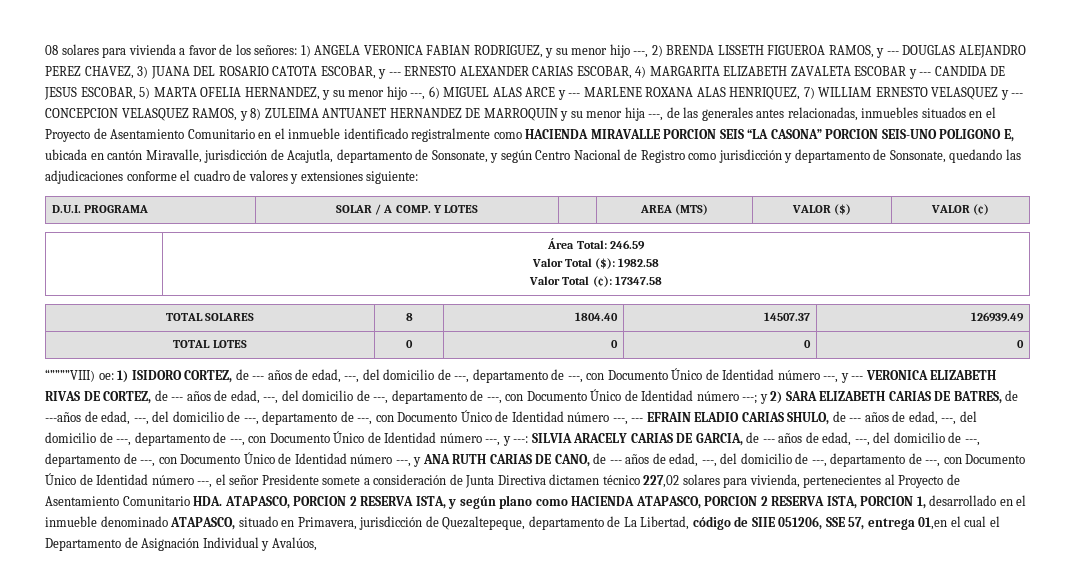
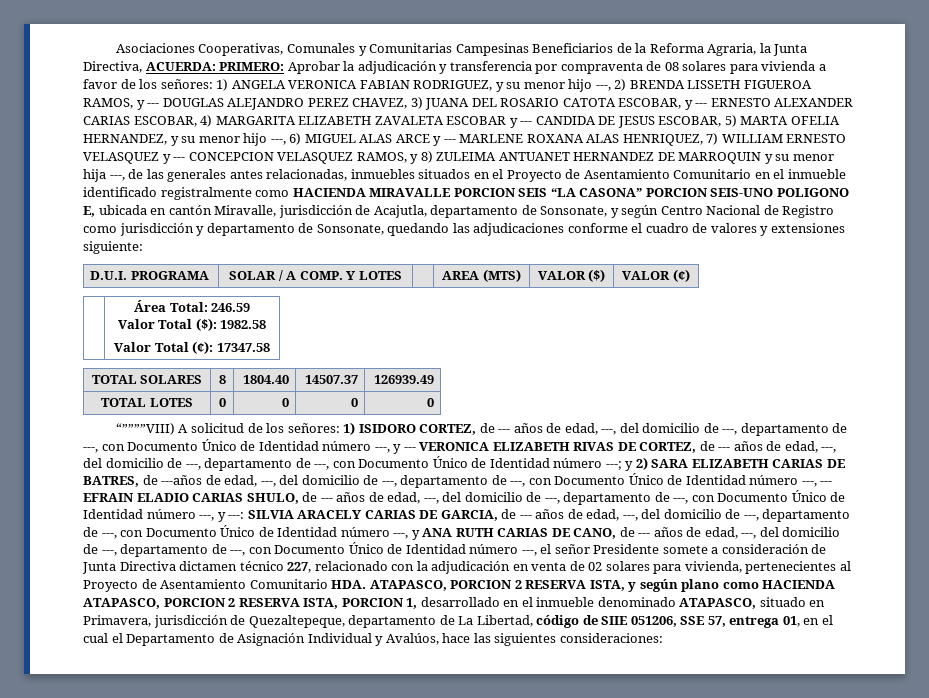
- 08 solares para vivienda a favor de los señores:
+ Asociaciones Cooperativas, Comunales y Comunitarias Campesinas Beneficiarios de la Reforma Agraria, la Junta Directiva, ACUERDA: PRIMERO: Aprobar la adjudicación y transferencia por compraventa de 08 solares para vivienda a favor de los señores:
- “””””VIII) oe:
+ “””””VIII) A solicitud de los señores:
- SILVIA ARACELY CARIAS DE GARCIA, de --- años de edad, ---, del domicilio de ---, departamento de ---, con Documento Único de Identidad número ---, y ANA RUTH CARIAS DE CANO, de --- años de edad, ---, del domicilio de ---, departamento de ---, con Documento Único de Identidad número ---, el señor Presidente somete a consideración de Junta Directiva dictamen técnico 227,02 solares para vivienda, pertenecientes al Proyecto de Asentamiento Comunitario HDA. ATAPASCO, PORCION 2 RESERVA ISTA, y según plano como HACIENDA ATAPASCO, PORCION 2 RESERVA ISTA, PORCION 1, desarrollado en el inmueble denominado ATAPASCO, situado en Primavera, jurisdicción de Quezaltepeque, departamento de La Libertad, código de SIIE 051206, SSE 57, entrega 01,en el cual el Departamento de Asignación Individual y Avalúos,
+ SILVIA ARACELY CARIAS DE GARCIA, de --- años de edad, ---, del domicilio de ---, departamento de ---, con Documento Único de Identidad número ---, y ANA RUTH CARIAS DE CANO, de --- años de edad, ---, del domicilio de ---, departamento de ---, con Documento Único de Identidad número ---, el señor Presidente somete a consideración de Junta Directiva dictamen técnico 227, relacionado con la adjudicación en venta de 02 solares para vivienda, pertenecientes al Proyecto de Asentamiento Comunitario HDA. ATAPASCO, PORCION 2 RESERVA ISTA, y según plano como HACIENDA ATAPASCO, PORCION 2 RESERVA ISTA, PORCION 1, desarrollado en el inmueble denominado ATAPASCO, situado en Primavera, jurisdicción de Quezaltepeque, departamento de La Libertad, código de SIIE 051206, SSE 57, entrega 01, en el cual el Departamento de Asignación Individual y Avalúos, hace las siguientes consideraciones:

